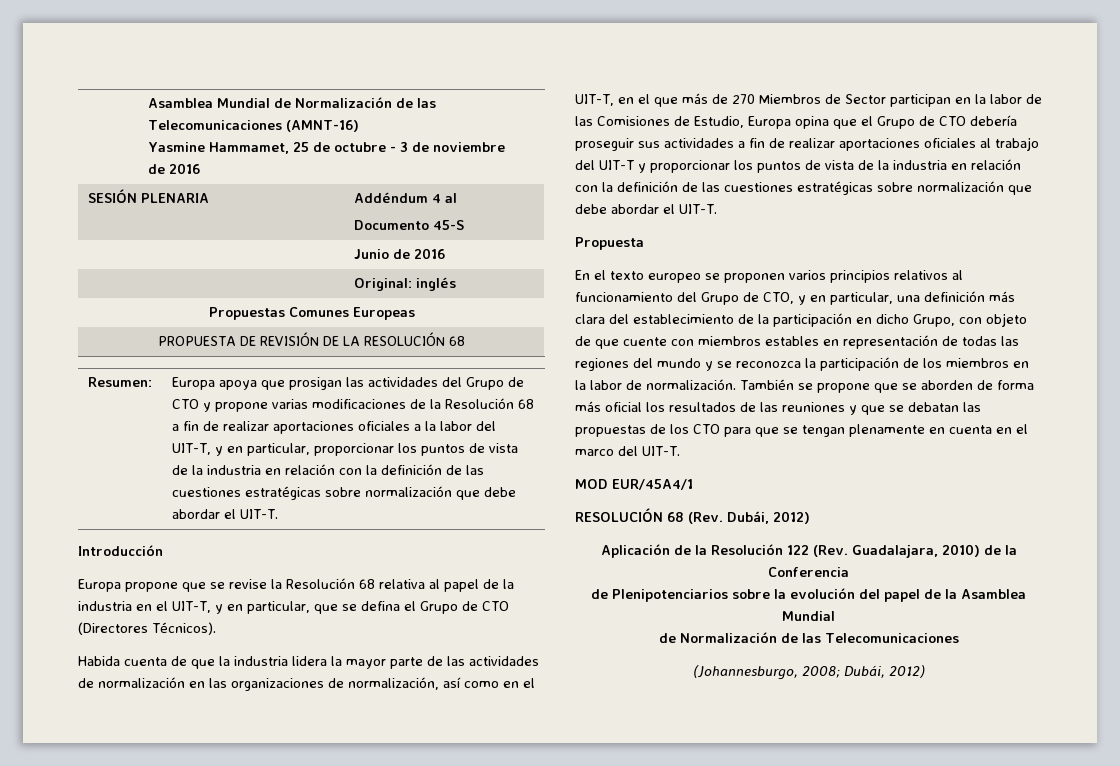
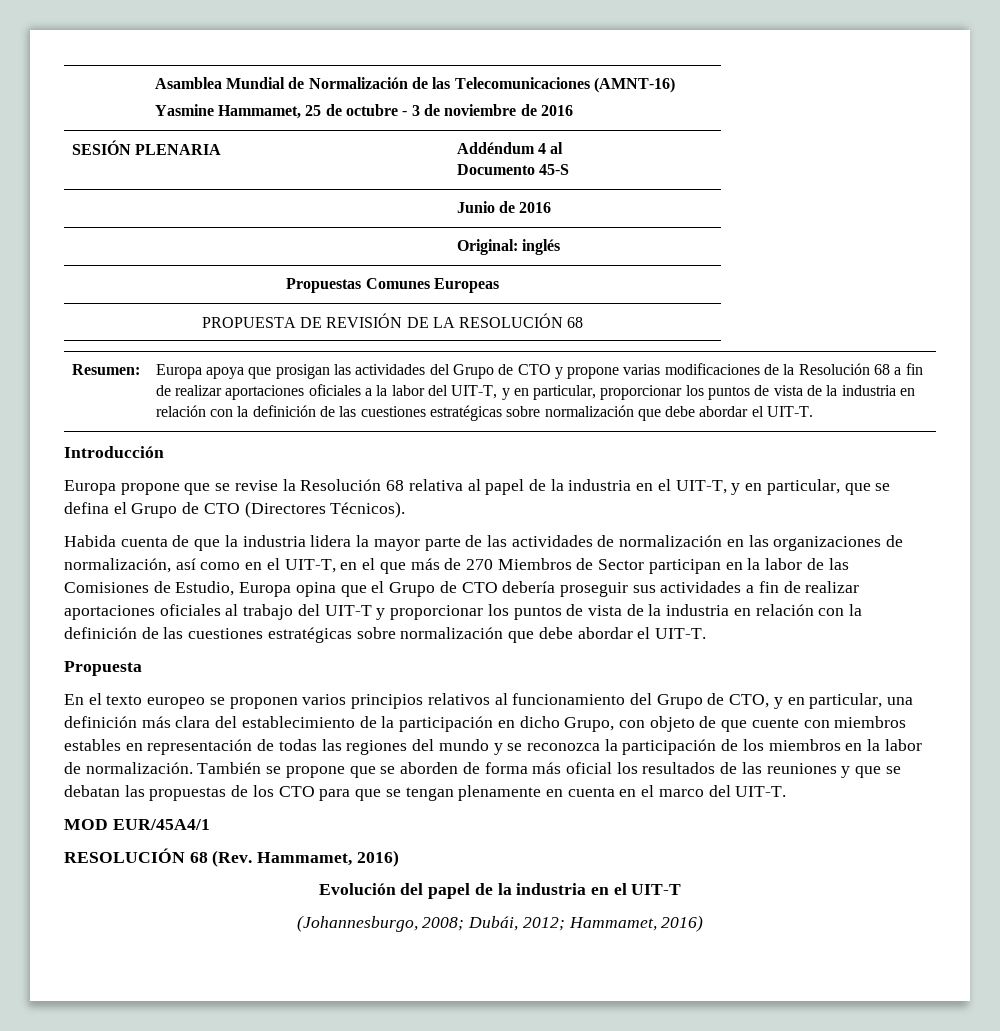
- RESOLUCIÓN 68 (Rev. Dubái, 2012)
- Aplicación de la Resolución 122 (Rev. Guadalajara, 2010) de la Conferencia
- de Plenipotenciarios sobre la evolución del papel de la Asamblea Mundial
- de Normalización de las Telecomunicaciones
+ RESOLUCIÓN 68 (Rev. Hammamet, 2016)
+ Evolución del papel de la industria en el UIT-T
- (Johannesburgo, 2008; Dubái, 2012)
+ (Johannesburgo, 2008; Dubái, 2012; Hammamet, 2016)

